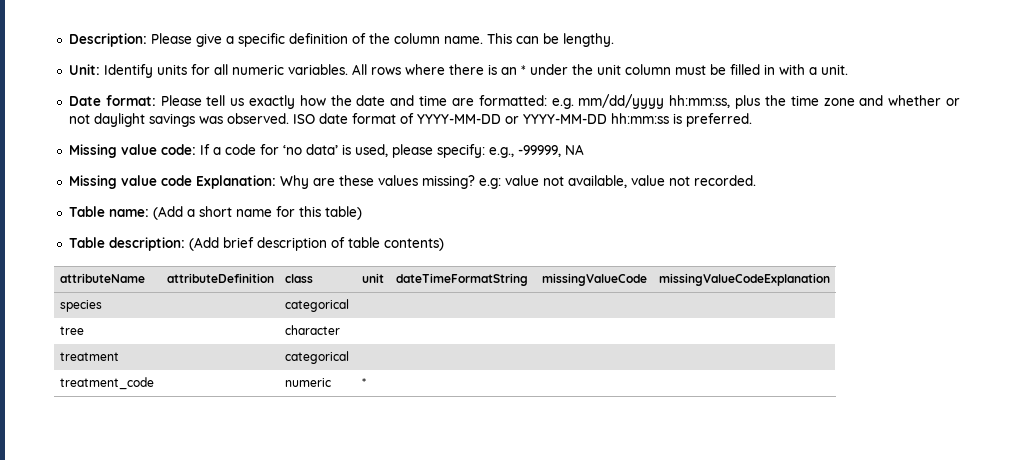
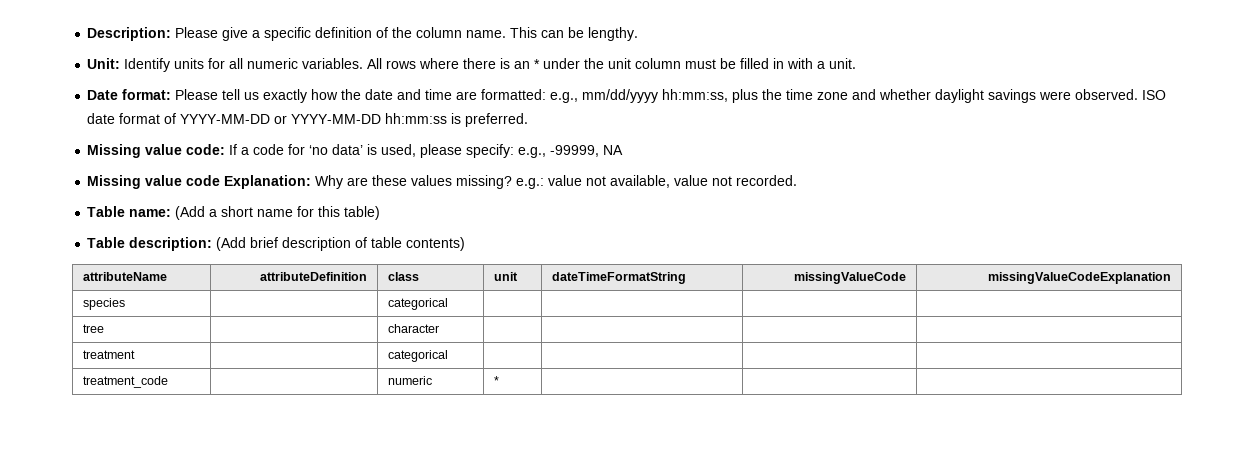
- Date format: Please tell us exactly how the date and time are formatted: e.g. mm/dd/yyyy hh:mm:ss, plus the time zone and whether or not daylight savings was observed.
+ Date format: Please tell us exactly how the date and time are formatted: e.g., mm/dd/yyyy hh:mm:ss, plus the time zone and whether daylight savings were observed.
- Missing value code Explanation: Why are these values missing? e.g: value not available, value not recorded.
+ Missing value code Explanation: Why are these values missing? e.g.: value not available, value not recorded.

